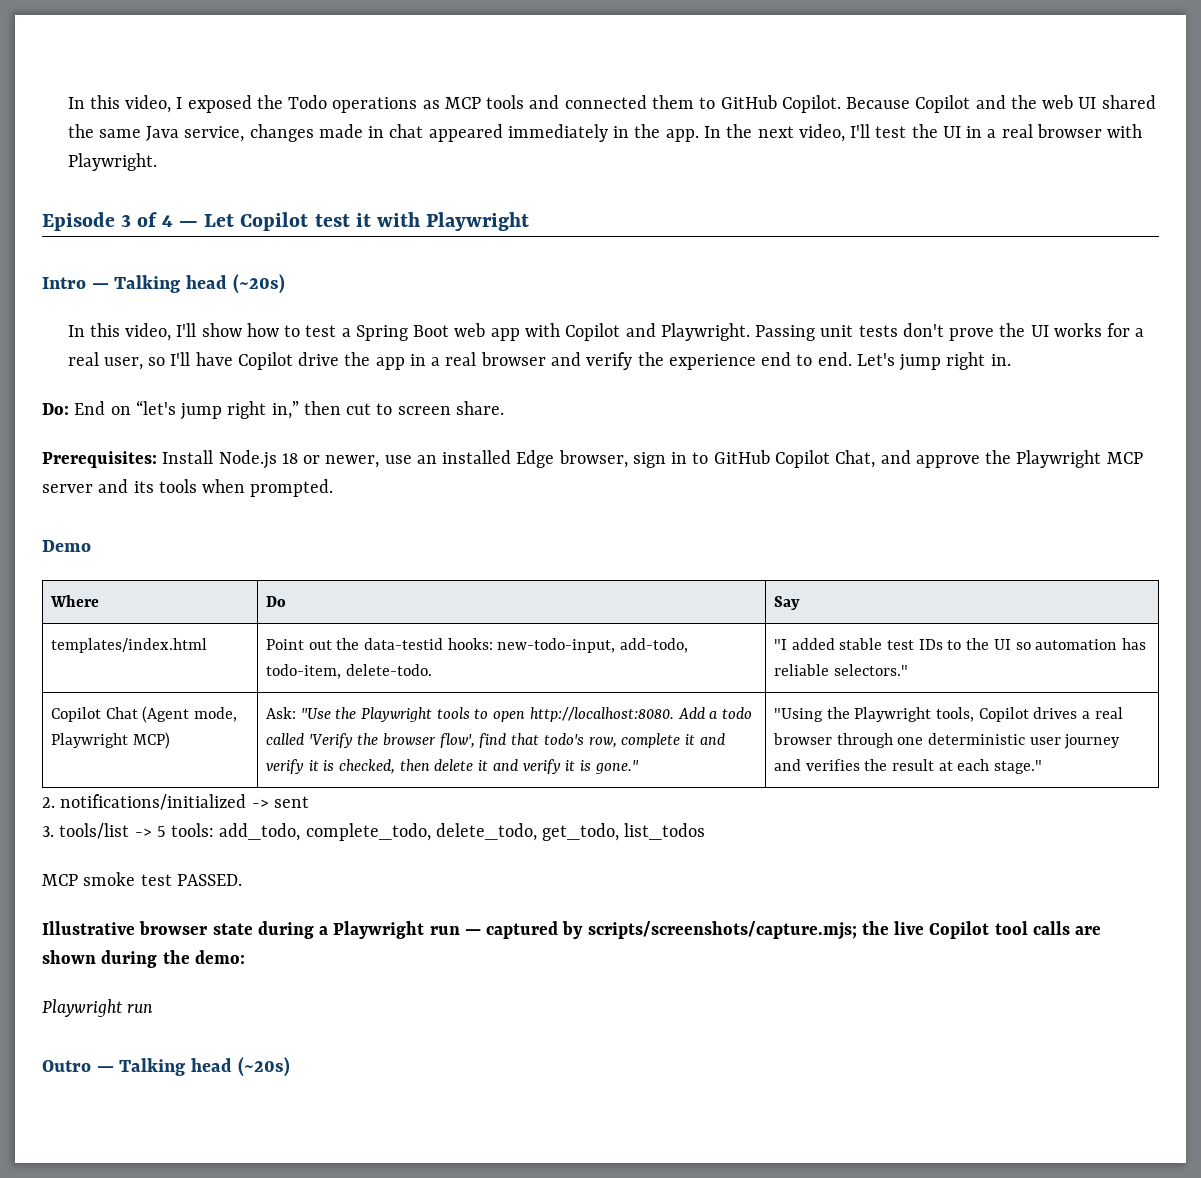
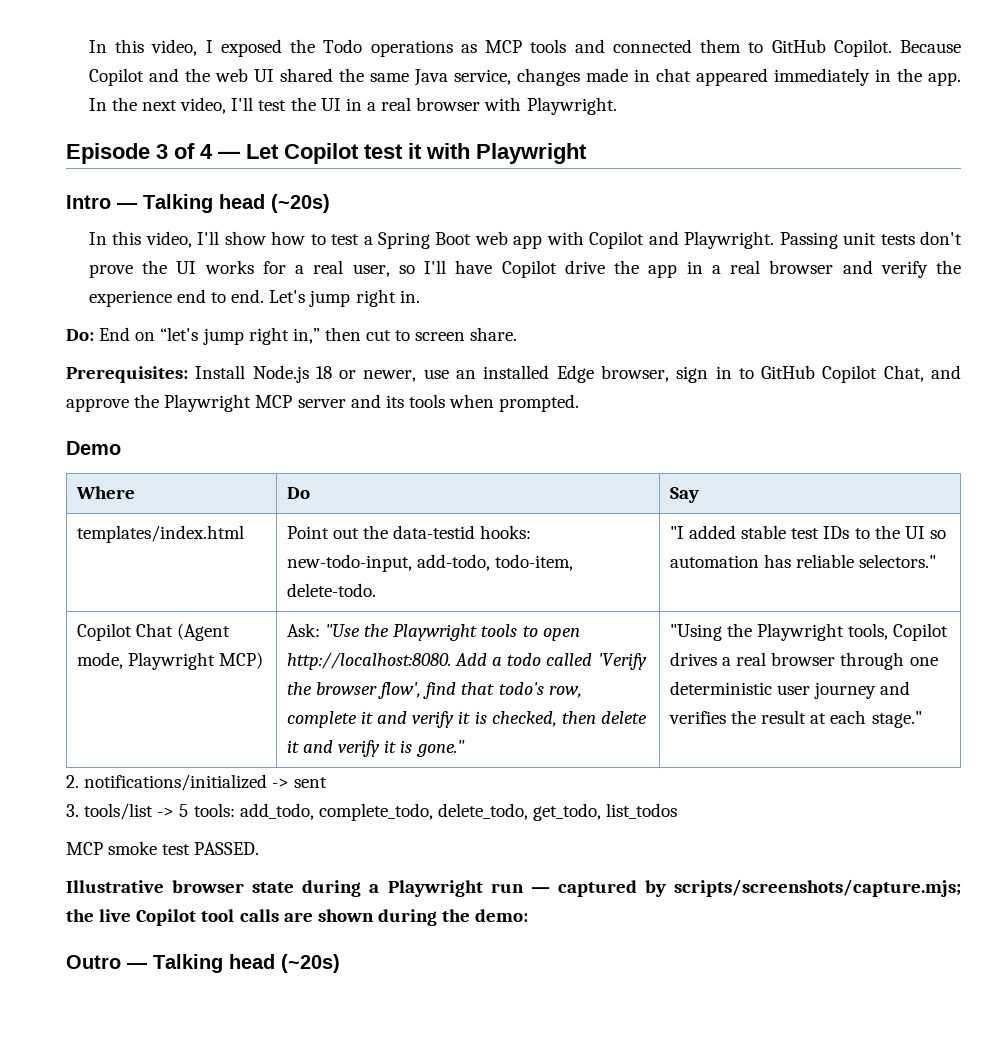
  Illustrative browser state during a Playwright run — captured by scripts/screenshots/capture.mjs; the live Copilot tool calls are shown during the demo:
- Playwright run

